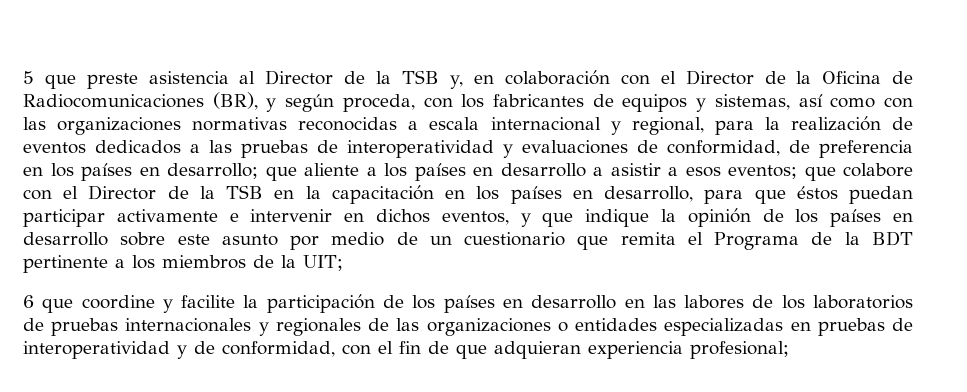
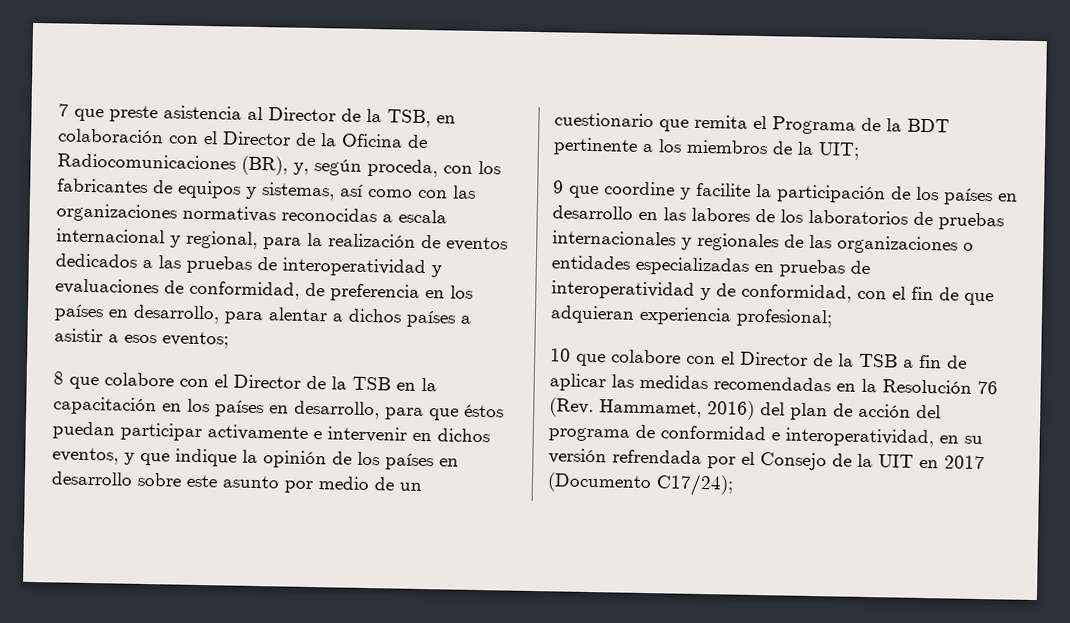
- 5 que preste asistencia al Director de la TSB y, en colaboración con el Director de la Oficina de Radiocomunicaciones (BR), y según proceda, con los fabricantes de equipos y sistemas, así como con las organizaciones normativas reconocidas a escala internacional y regional, para la realización de eventos dedicados a las pruebas de interoperatividad y evaluaciones de conformidad, de preferencia en los países en desarrollo; que aliente a los países en desarrollo a asistir a esos eventos; que colabore con el Director de la TSB en la capacitación en los países en desarrollo, para que éstos puedan participar activamente e intervenir en dichos eventos, y que indique la opinión de los países en desarrollo sobre este asunto por medio de un cuestionario que remita el Programa de la BDT pertinente a los miembros de la UIT;
+ 7 que preste asistencia al Director de la TSB, en colaboración con el Director de la Oficina de Radiocomunicaciones (BR), y, según proceda, con los fabricantes de equipos y sistemas, así como con las organizaciones normativas reconocidas a escala internacional y regional, para la realización de eventos dedicados a las pruebas de interoperatividad y evaluaciones de conformidad, de preferencia en los países en desarrollo, para alentar a dichos países a asistir a esos eventos;
+ 8 que colabore con el Director de la TSB en la capacitación en los países en desarrollo, para que éstos puedan participar activamente e intervenir en dichos eventos, y que indique la opinión de los países en desarrollo sobre este asunto por medio de un cuestionario que remita el Programa de la BDT pertinente a los miembros de la UIT;
- 6 que coordine y facilite la participación de los países en desarrollo en las labores de los laboratorios de pruebas internacionales y regionales de las organizaciones o entidades especializadas en pruebas de interoperatividad y de conformidad, con el fin de que adquieran experiencia profesional;
+ 9 que coordine y facilite la participación de los países en desarrollo en las labores de los laboratorios de pruebas internacionales y regionales de las organizaciones o entidades especializadas en pruebas de interoperatividad y de conformidad, con el fin de que adquieran experiencia profesional;
+ 10 que colabore con el Director de la TSB a fin de aplicar las medidas recomendadas en la Resolución 76 (Rev. Hammamet, 2016) del plan de acción del programa de conformidad e interoperatividad, en su versión refrendada por el Consejo de la UIT en 2017 (Documento C17/24);

